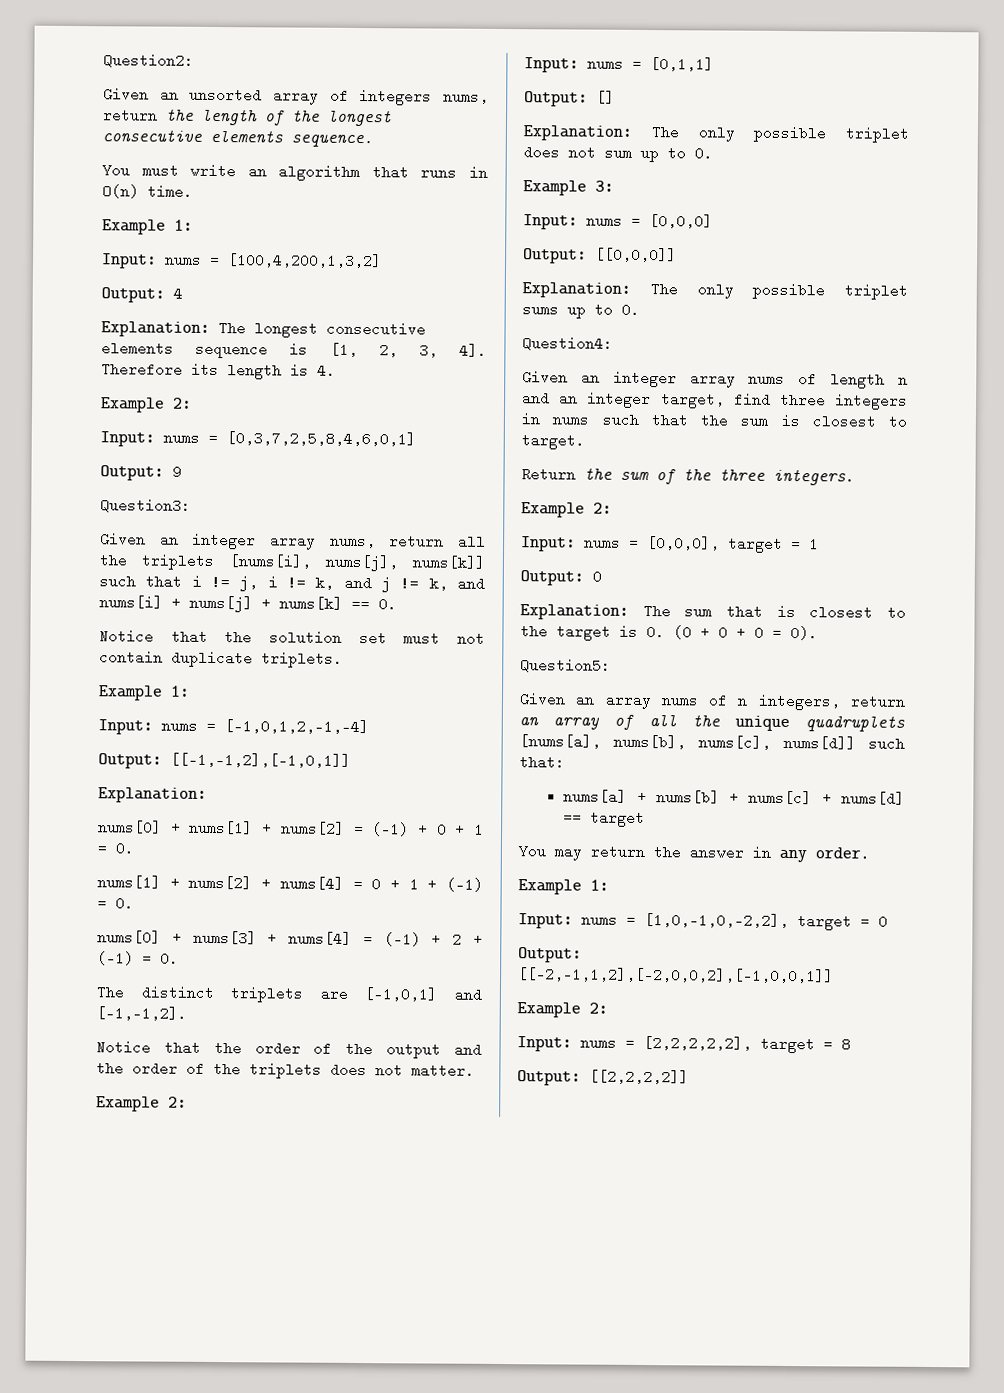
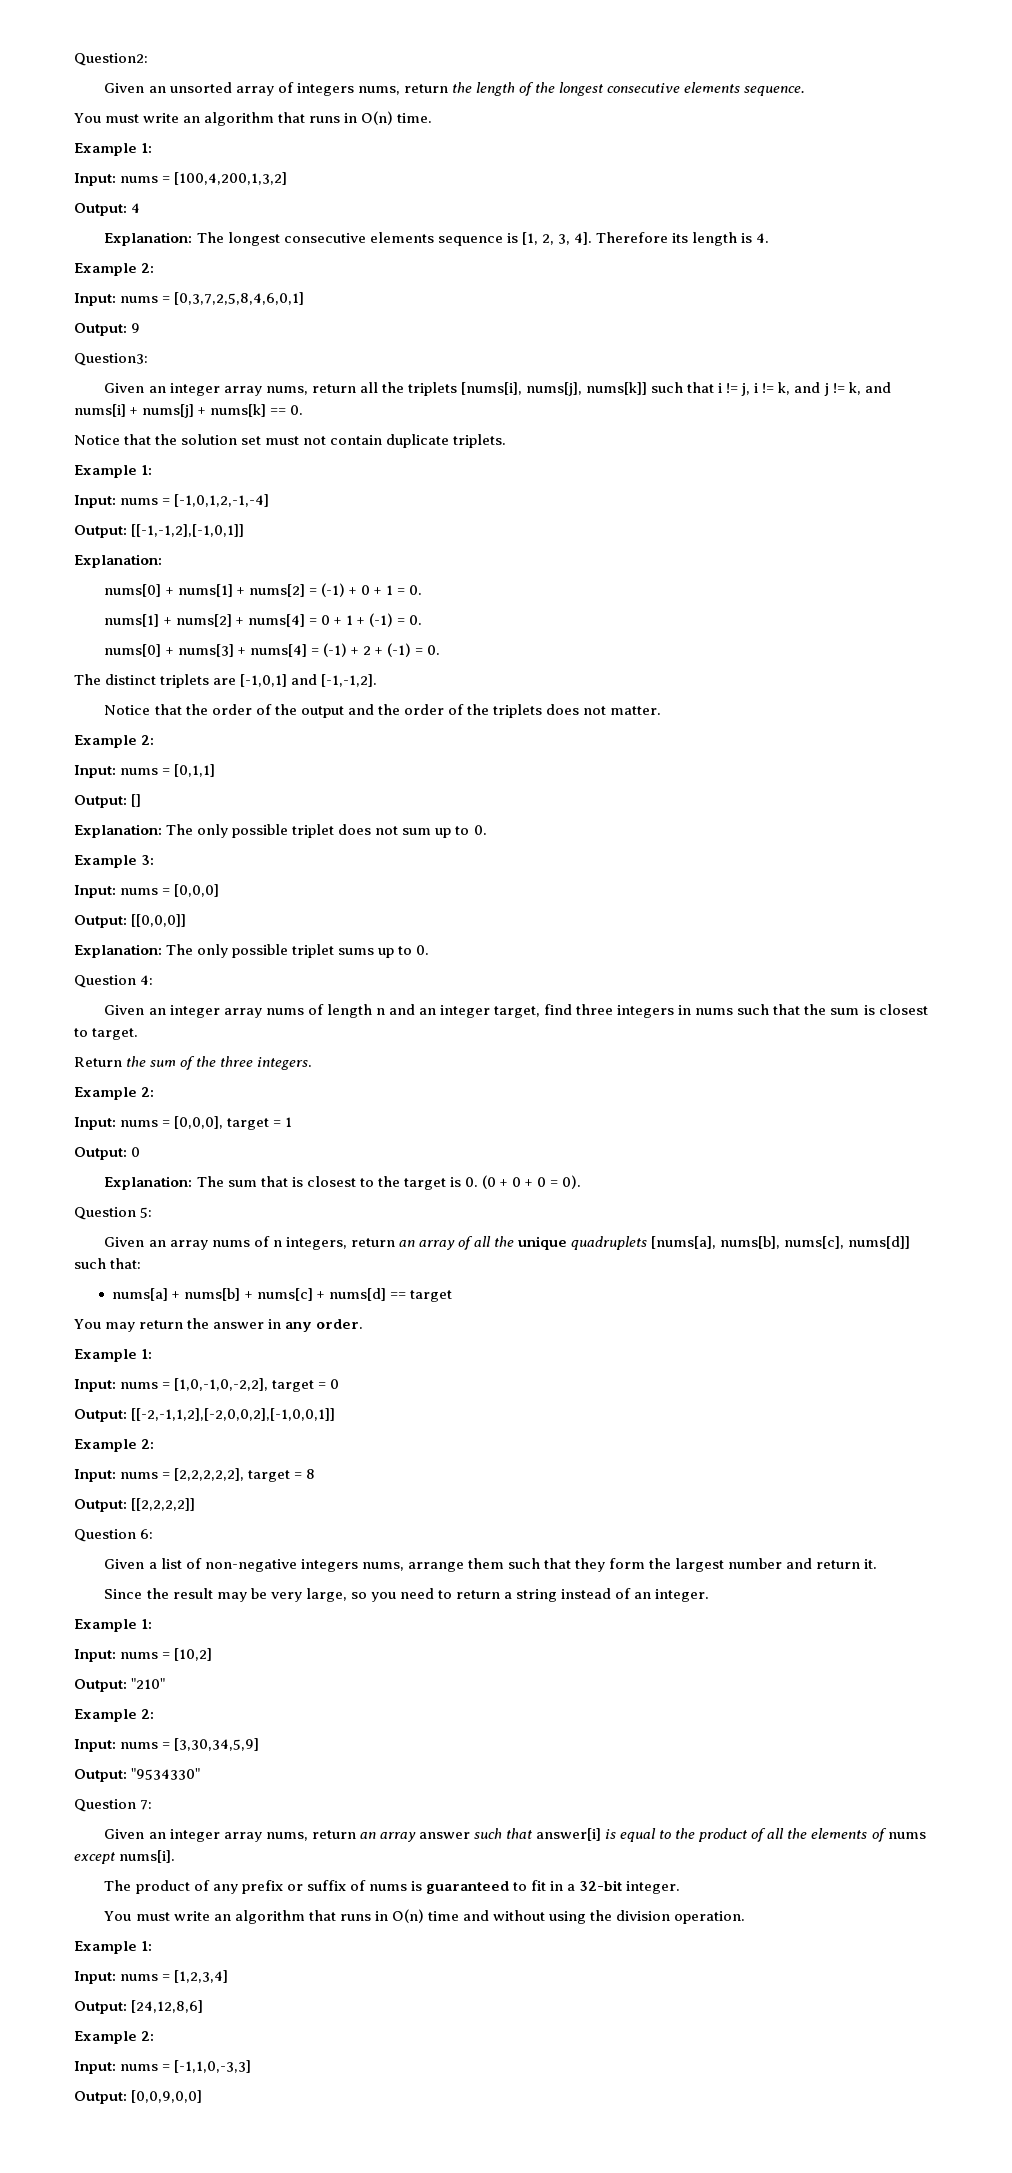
- Question4:
+ Question 4:
- Question5:
+ Question 5:
+ Question 6:
+ Given a list of non-negative integers nums, arrange them such that they form the largest number and return it.
+ Since the result may be very large, so you need to return a string instead of an integer.
+ Example 1:
+ Input: nums = [10,2]
+ Output: "210"
+ Example 2:
+ Input: nums = [3,30,34,5,9]
+ Output: "9534330"
+ Question 7:
+ Given an integer array nums, return an array answer such that answer[i] is equal to the product of all the elements of nums except nums[i].
+ The product of any prefix or suffix of nums is guaranteed to fit in a 32-bit integer.
+ You must write an algorithm that runs in O(n) time and without using the division operation.
+ Example 1:
+ Input: nums = [1,2,3,4]
+ Output: [24,12,8,6]
+ Example 2:
+ Input: nums = [-1,1,0,-3,3]
+ Output: [0,0,9,0,0]

